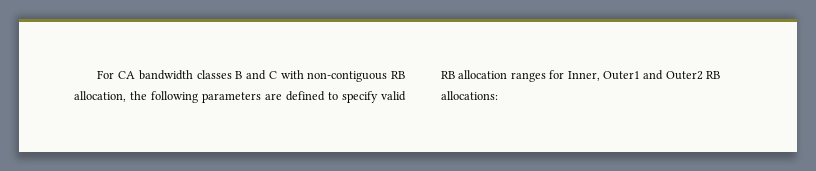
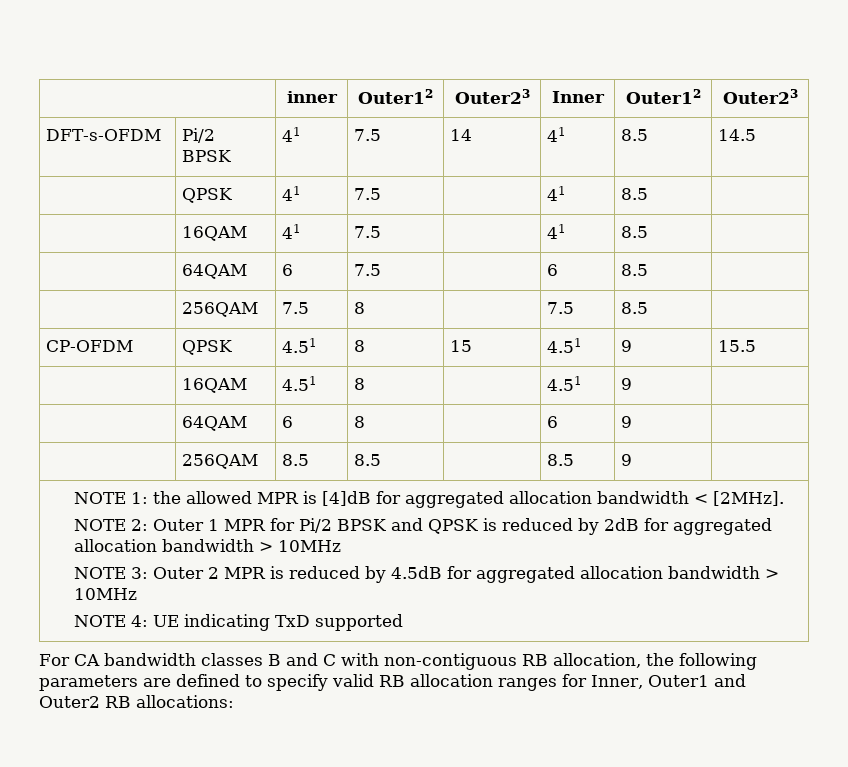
+ | inner | Outer12 | Outer23 | Inner | Outer12 | Outer23
+ DFT-s-OFDM | Pi/2 BPSK | 41 | 7.5 | 14 | 41 | 8.5 | 14.5
+ | QPSK | 41 | 7.5 | | 41 | 8.5 |
+ | 16QAM | 41 | 7.5 | | 41 | 8.5 |
+ | 64QAM | 6 | 7.5 | | 6 | 8.5 |
+ | 256QAM | 7.5 | 8 | | 7.5 | 8.5 |
+ CP-OFDM | QPSK | 4.51 | 8 | 15 | 4.51 | 9 | 15.5
+ | 16QAM | 4.51 | 8 | | 4.51 | 9 |
+ | 64QAM | 6 | 8 | | 6 | 9 |
+ | 256QAM | 8.5 | 8.5 | | 8.5 | 9 |
+ NOTE 1: the allowed MPR is [4]dB for aggregated allocation bandwidth < [2MHz].
+ NOTE 2: Outer 1 MPR for Pi/2 BPSK and QPSK is reduced by 2dB for aggregated allocation bandwidth > 10MHz
+ NOTE 3: Outer 2 MPR is reduced by 4.5dB for aggregated allocation bandwidth > 10MHz
+ NOTE 4: UE indicating TxD supported

